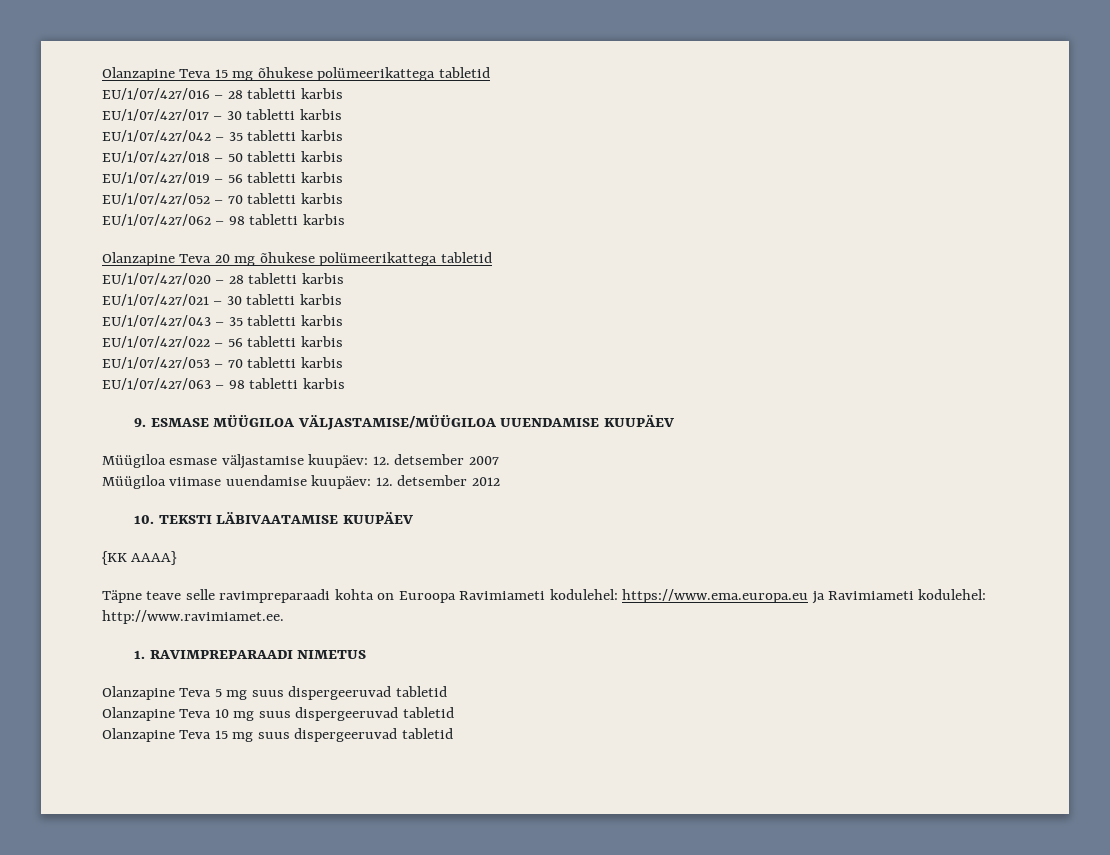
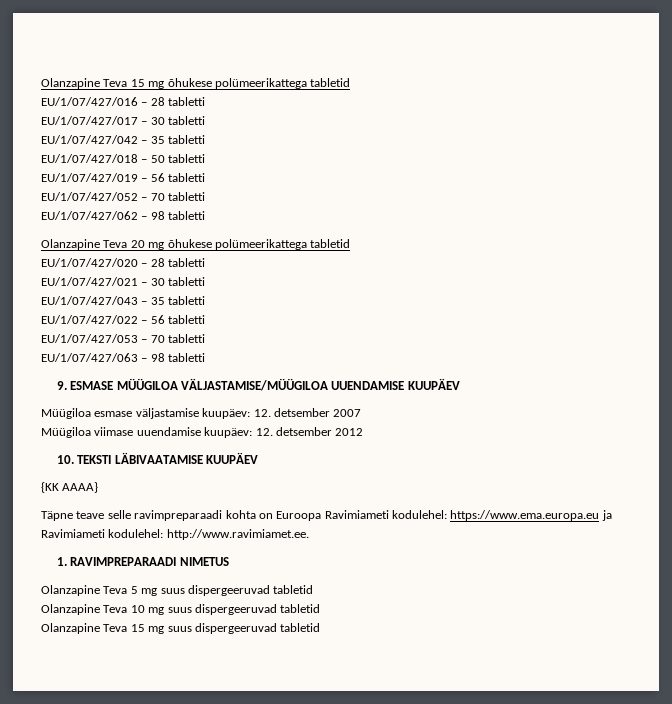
- EU/1/07/427/016 – 28 tabletti karbis
+ EU/1/07/427/016 – 28 tabletti
- EU/1/07/427/017 – 30 tabletti karbis
+ EU/1/07/427/017 – 30 tabletti
- EU/1/07/427/042 – 35 tabletti karbis
+ EU/1/07/427/042 – 35 tabletti
- EU/1/07/427/018 – 50 tabletti karbis
+ EU/1/07/427/018 – 50 tabletti
- EU/1/07/427/019 – 56 tabletti karbis
+ EU/1/07/427/019 – 56 tabletti
- EU/1/07/427/052 – 70 tabletti karbis
+ EU/1/07/427/052 – 70 tabletti
- EU/1/07/427/062 – 98 tabletti karbis
+ EU/1/07/427/062 – 98 tabletti
- EU/1/07/427/020 – 28 tabletti karbis
+ EU/1/07/427/020 – 28 tabletti
- EU/1/07/427/021 – 30 tabletti karbis
+ EU/1/07/427/021 – 30 tabletti
- EU/1/07/427/043 – 35 tabletti karbis
+ EU/1/07/427/043 – 35 tabletti
- EU/1/07/427/022 – 56 tabletti karbis
+ EU/1/07/427/022 – 56 tabletti
- EU/1/07/427/053 – 70 tabletti karbis
+ EU/1/07/427/053 – 70 tabletti
- EU/1/07/427/063 – 98 tabletti karbis
+ EU/1/07/427/063 – 98 tabletti

